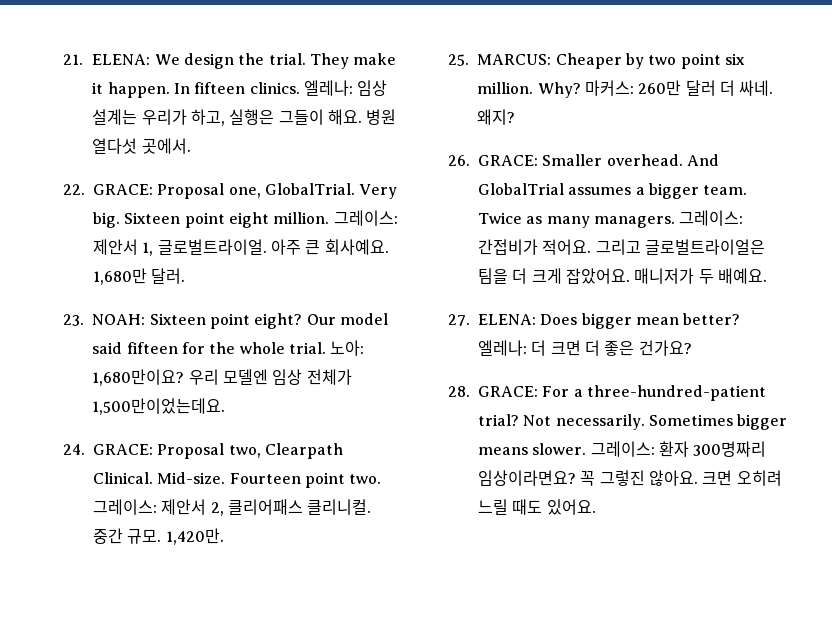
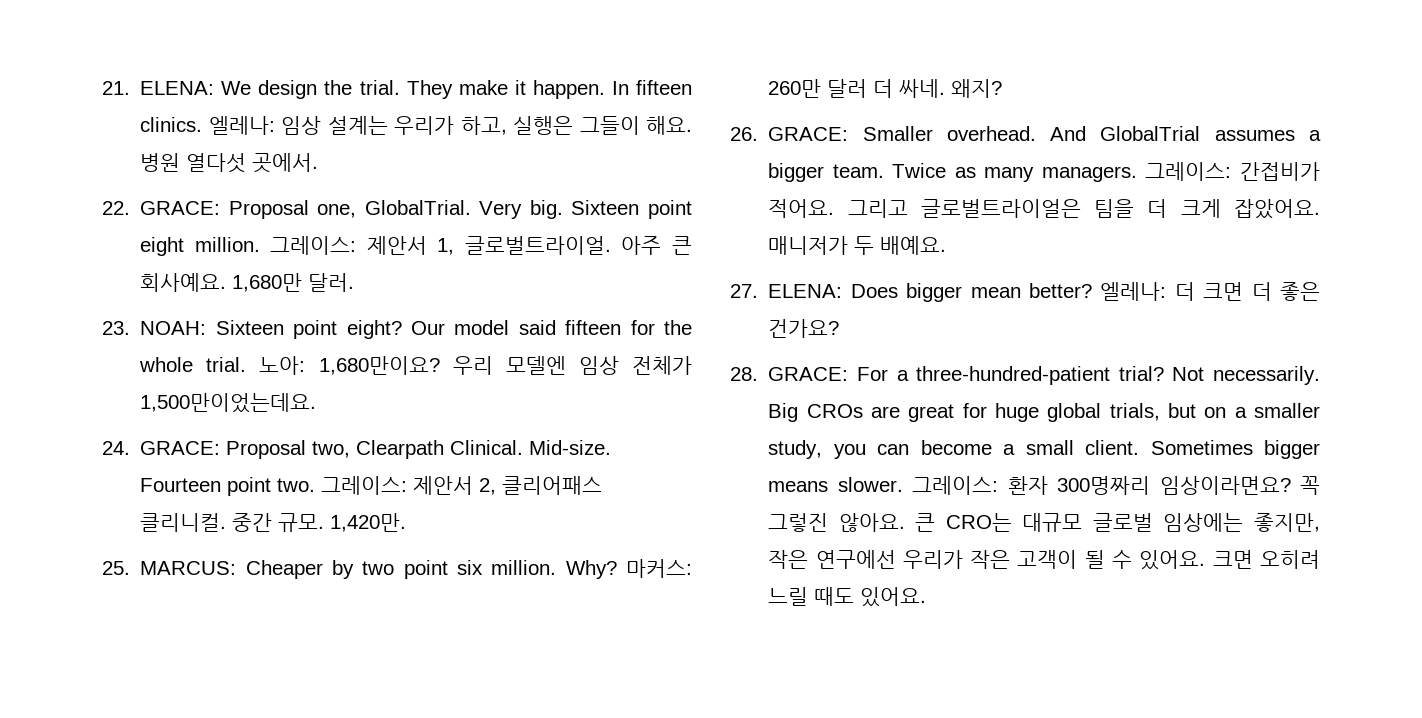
+ Big CROs are great for huge global trials, but on a smaller study, you can become a small client.
+ 큰 CRO는 대규모 글로벌 임상에는 좋지만, 작은 연구에선 우리가 작은 고객이 될 수 있어요.

